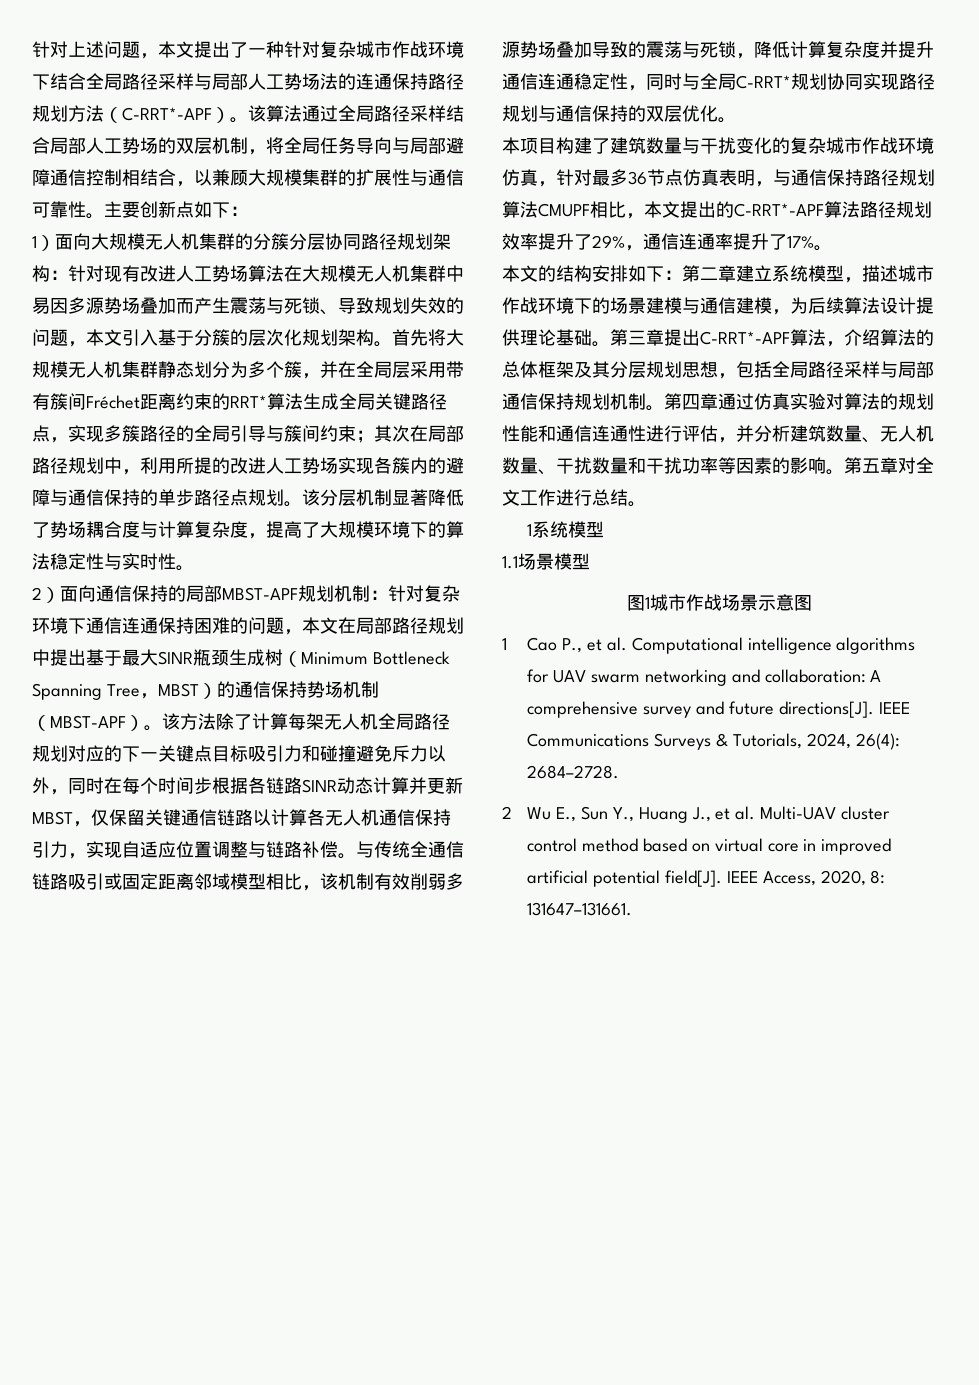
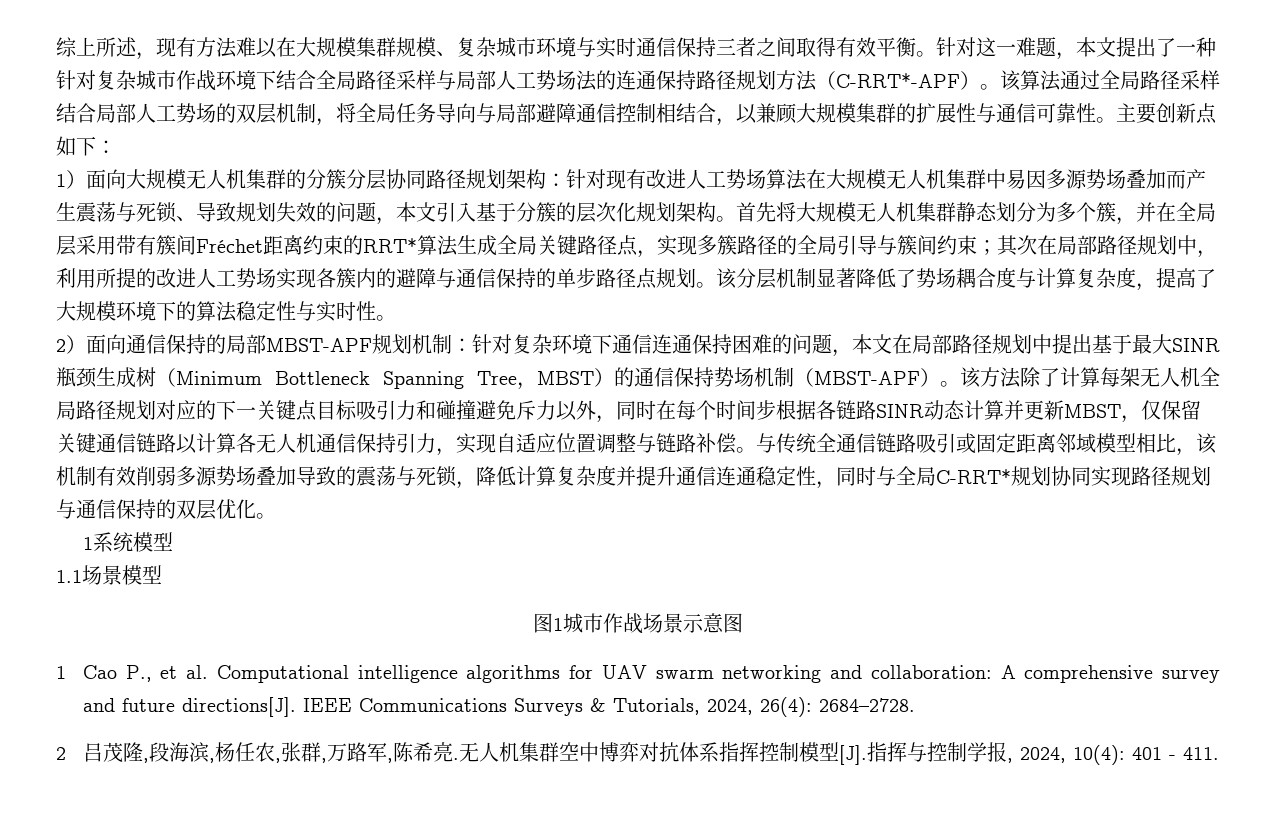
- 针对上述问题，本文提出了一种针对复杂城市作战环境下结合全局路径采样与局部人工势场法的连通保持路径规划方法（C-RRT*-APF）。
+ 综上所述，现有方法难以在大规模集群规模、复杂城市环境与实时通信保持三者之间取得有效平衡。针对这一难题，本文提出了一种针对复杂城市作战环境下结合全局路径采样与局部人工势场法的连通保持路径规划方法（C-RRT*-APF）。
- 本项目构建了建筑数量与干扰变化的复杂城市作战环境仿真，针对最多36节点仿真表明，与通信保持路径规划算法CMUPF相比，本文提出的C-RRT*-APF算法路径规划效率提升了29%，通信连通率提升了17%。
- 本文的结构安排如下：第二章建立系统模型，描述城市作战环境下的场景建模与通信建模，为后续算法设计提供理论基础。第三章提出C-RRT*-APF算法，介绍算法的总体框架及其分层规划思想，包括全局路径采样与局部通信保持规划机制。第四章通过仿真实验对算法的规划性能和通信连通性进行评估，并分析建筑数量、无人机数量、干扰数量和干扰功率等因素的影响。第五章对全文工作进行总结。
- 2 Wu E., Sun Y., Huang J., et al. Multi-UAV cluster control method based on virtual core in improved artificial potential field[J]. IEEE Access, 2020, 8: 131647–131661.
+ 2吕茂隆,段海滨,杨任农,张群,万路军,陈希亮.无人机集群空中博弈对抗体系指挥控制模型[J].指挥与控制学报, 2024, 10(4): 401 - 411.

